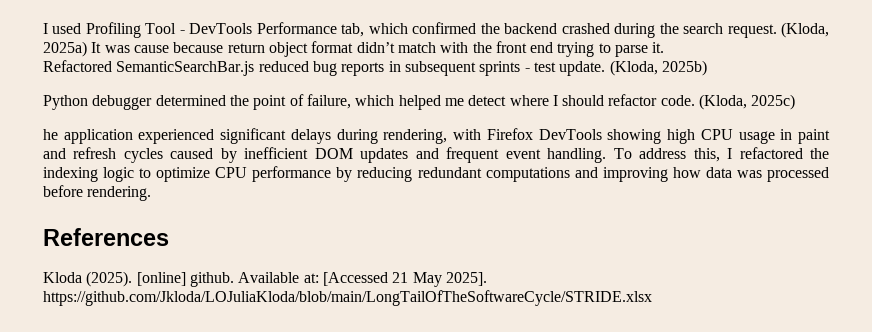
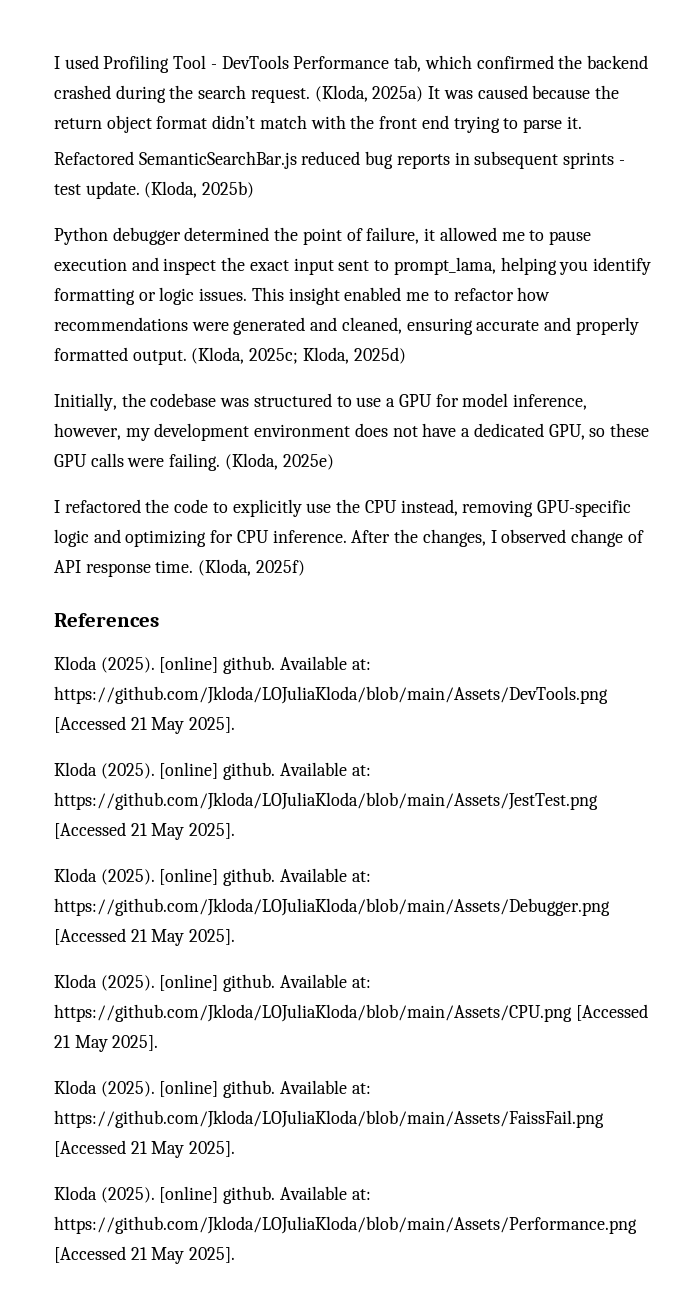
- (Kloda, 2025a) It was cause because return object format didn’t match with the front end trying to parse it.
+ (Kloda, 2025a) It was caused because the return object format didn’t match with the front end trying to parse it.
- Python debugger determined the point of failure, which helped me detect where I should refactor code. (Kloda, 2025c)
- he application experienced significant delays during rendering, with Firefox DevTools showing high CPU usage in paint and refresh cycles caused by inefficient DOM updates and frequent event handling. To address this, I refactored the indexing logic to optimize CPU performance by reducing redundant computations and improving how data was processed before rendering.
+ Python debugger determined the point of failure, it allowed me to pause execution and inspect the exact input sent to prompt_lama, helping you identify formatting or logic issues. This insight enabled me to refactor how recommendations were generated and cleaned, ensuring accurate and properly formatted output. (Kloda, 2025c; Kloda, 2025d)
+ Initially, the codebase was structured to use a GPU for model inference, however, my development environment does not have a dedicated GPU, so these GPU calls were failing. (Kloda, 2025e)
+ I refactored the code to explicitly use the CPU instead, removing GPU-specific logic and optimizing for CPU inference. After the changes, I observed change of API response time. (Kloda, 2025f)
- Available at: [Accessed 21 May 2025]. https://github.com/Jkloda/LOJuliaKloda/blob/main/LongTailOfTheSoftwareCycle/STRIDE.xlsx
+ Available at: https://github.com/Jkloda/LOJuliaKloda/blob/main/Assets/DevTools.png [Accessed 21 May 2025].
+ Kloda (2025). [online] github. Available at: https://github.com/Jkloda/LOJuliaKloda/blob/main/Assets/JestTest.png [Accessed 21 May 2025].
+ Kloda (2025). [online] github. Available at: https://github.com/Jkloda/LOJuliaKloda/blob/main/Assets/Debugger.png [Accessed 21 May 2025].
+ Kloda (2025). [online] github. Available at: https://github.com/Jkloda/LOJuliaKloda/blob/main/Assets/CPU.png [Accessed 21 May 2025].
+ Kloda (2025). [online] github. Available at: https://github.com/Jkloda/LOJuliaKloda/blob/main/Assets/FaissFail.png [Accessed 21 May 2025].
+ Kloda (2025). [online] github. Available at: https://github.com/Jkloda/LOJuliaKloda/blob/main/Assets/Performance.png [Accessed 21 May 2025].

